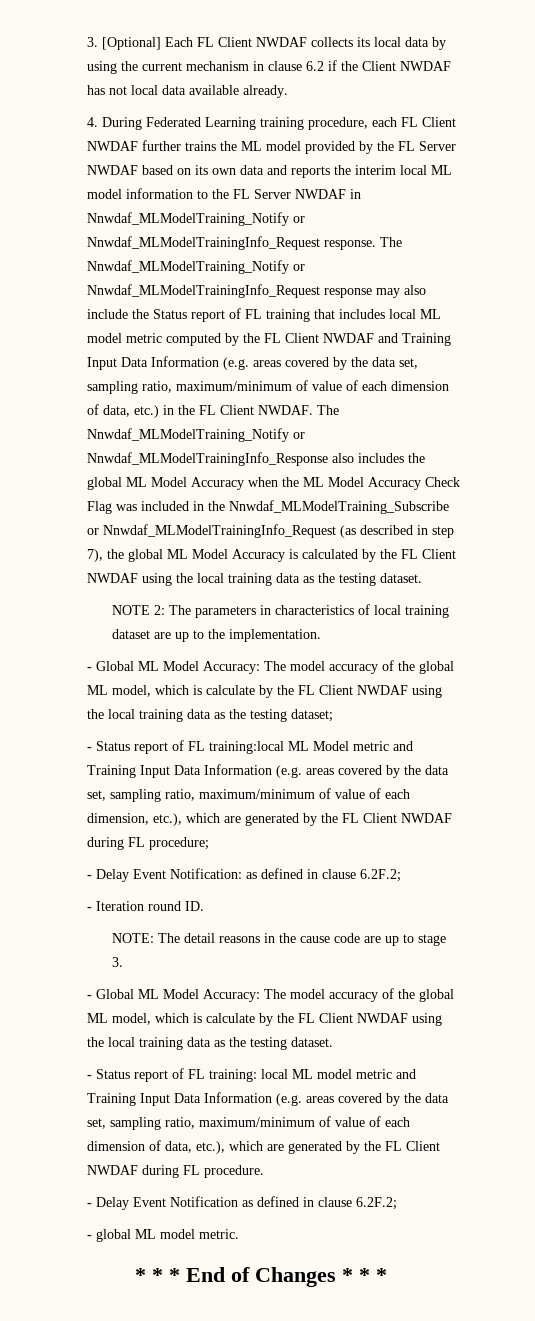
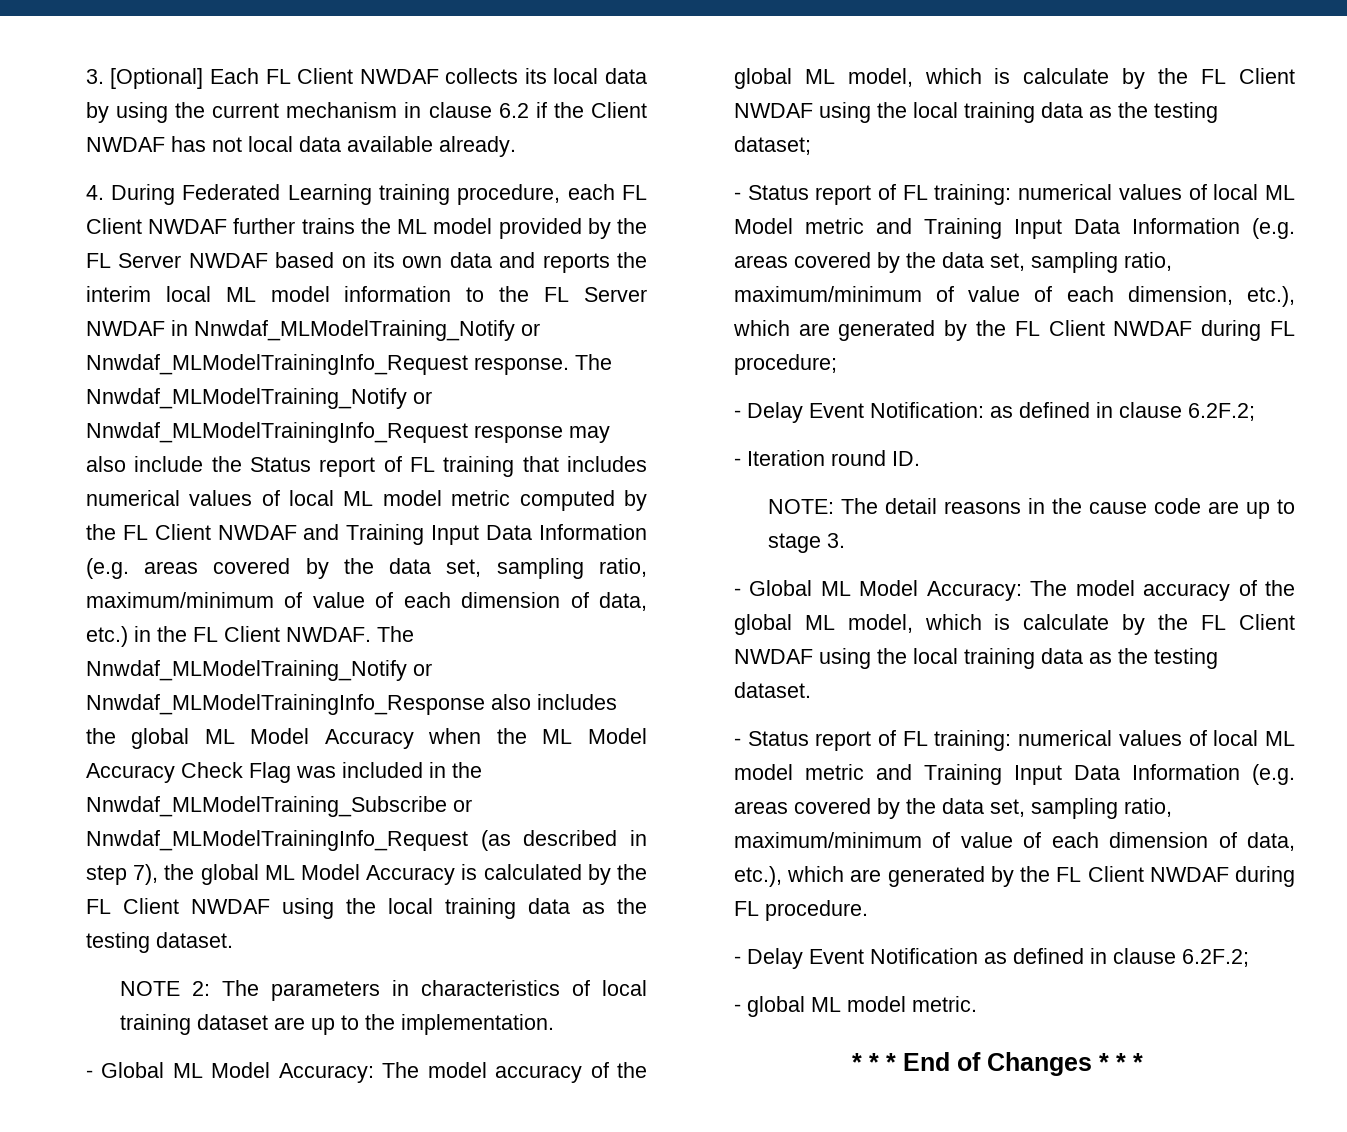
- The Nnwdaf_MLModelTraining_Notify or Nnwdaf_MLModelTrainingInfo_Request response may also include the Status report of FL training that includes local ML model metric computed by the FL Client NWDAF and Training Input Data Information (e.g. areas covered by the data set, sampling ratio, maximum/minimum of value of each dimension of data, etc.) in the FL Client NWDAF.
+ The Nnwdaf_MLModelTraining_Notify or Nnwdaf_MLModelTrainingInfo_Request response may also include the Status report of FL training that includes numerical values of local ML model metric computed by the FL Client NWDAF and Training Input Data Information (e.g. areas covered by the data set, sampling ratio, maximum/minimum of value of each dimension of data, etc.) in the FL Client NWDAF.
- - Status report of FL training:local ML Model metric and Training Input Data Information (e.g. areas covered by the data set, sampling ratio, maximum/minimum of value of each dimension, etc.), which are generated by the FL Client NWDAF during FL procedure;
+ - Status report of FL training: numerical values of local ML Model metric and Training Input Data Information (e.g. areas covered by the data set, sampling ratio, maximum/minimum of value of each dimension, etc.), which are generated by the FL Client NWDAF during FL procedure;
- - Status report of FL training: local ML model metric and Training Input Data Information (e.g. areas covered by the data set, sampling ratio, maximum/minimum of value of each dimension of data, etc.), which are generated by the FL Client NWDAF during FL procedure.
+ - Status report of FL training: numerical values of local ML model metric and Training Input Data Information (e.g. areas covered by the data set, sampling ratio, maximum/minimum of value of each dimension of data, etc.), which are generated by the FL Client NWDAF during FL procedure.

